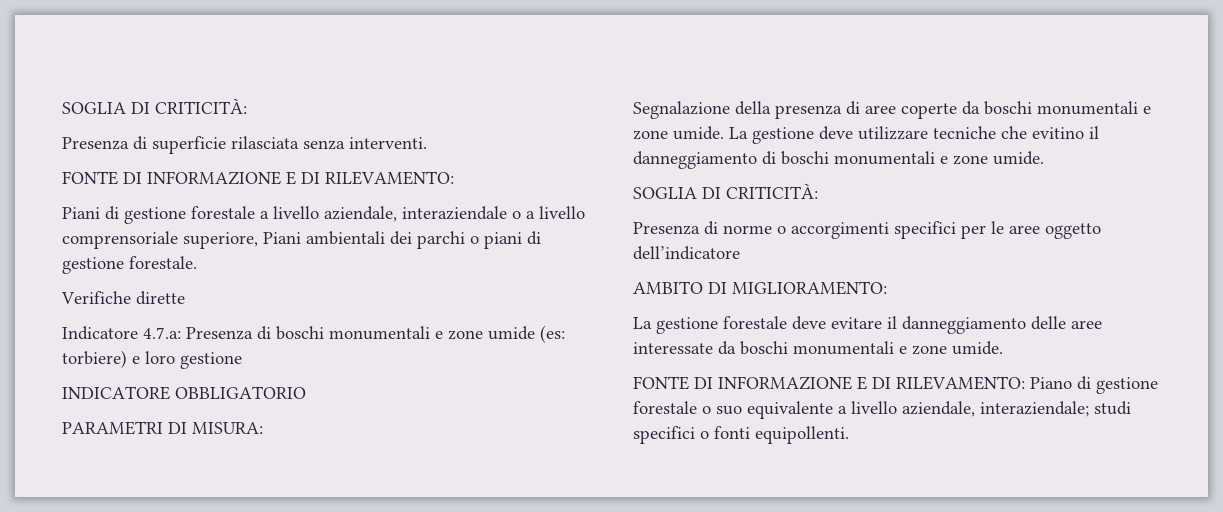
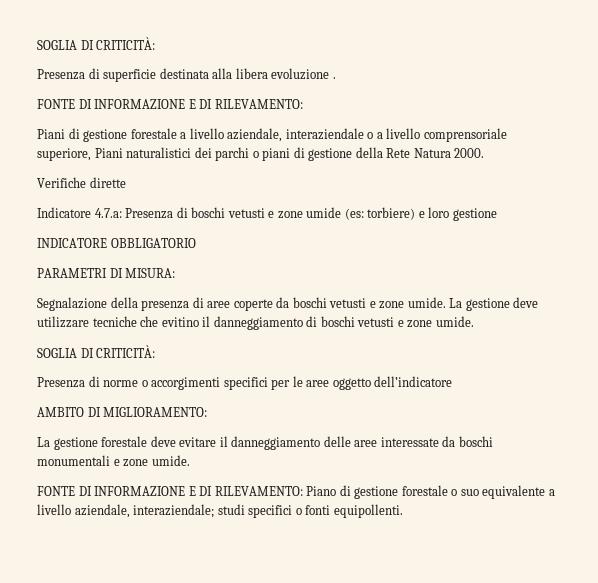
- Presenza di superficie rilasciata senza interventi.
+ Presenza di superficie destinata alla libera evoluzione .
- Piani di gestione forestale a livello aziendale, interaziendale o a livello comprensoriale superiore, Piani ambientali dei parchi o piani di gestione forestale.
+ Piani di gestione forestale a livello aziendale, interaziendale o a livello comprensoriale superiore, Piani naturalistici dei parchi o piani di gestione della Rete Natura 2000.
- Indicatore 4.7.a: Presenza di boschi monumentali e zone umide (es: torbiere) e loro gestione
+ Indicatore 4.7.a: Presenza di boschi vetusti e zone umide (es: torbiere) e loro gestione
- Segnalazione della presenza di aree coperte da boschi monumentali e zone umide.
+ Segnalazione della presenza di aree coperte da boschi vetusti e zone umide.
- La gestione deve utilizzare tecniche che evitino il danneggiamento di boschi monumentali e zone umide.
+ La gestione deve utilizzare tecniche che evitino il danneggiamento di boschi vetusti e zone umide.

